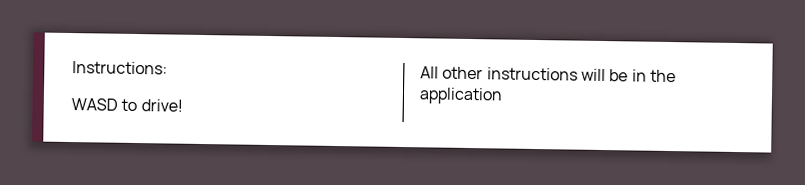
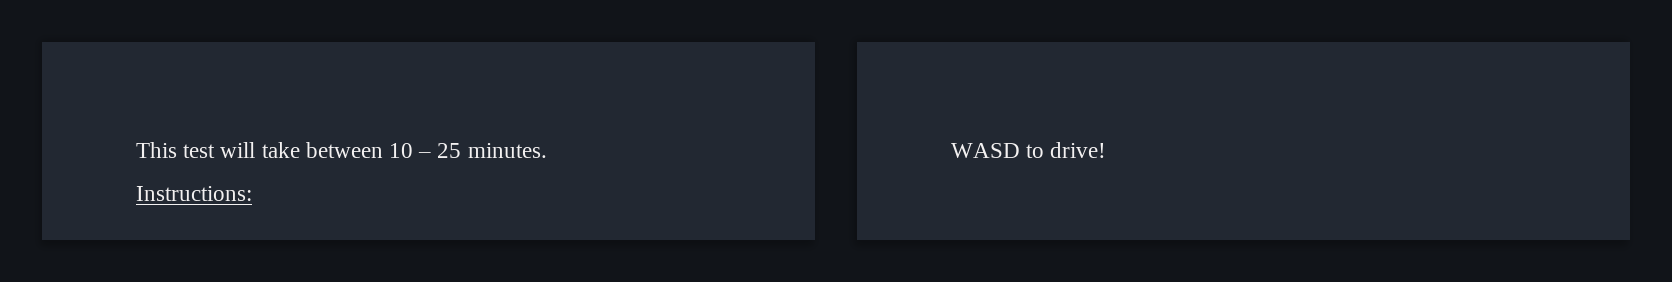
+ This test will take between 10 – 25 minutes.
  Instructions:
  WASD to drive!
- All other instructions will be in the application

